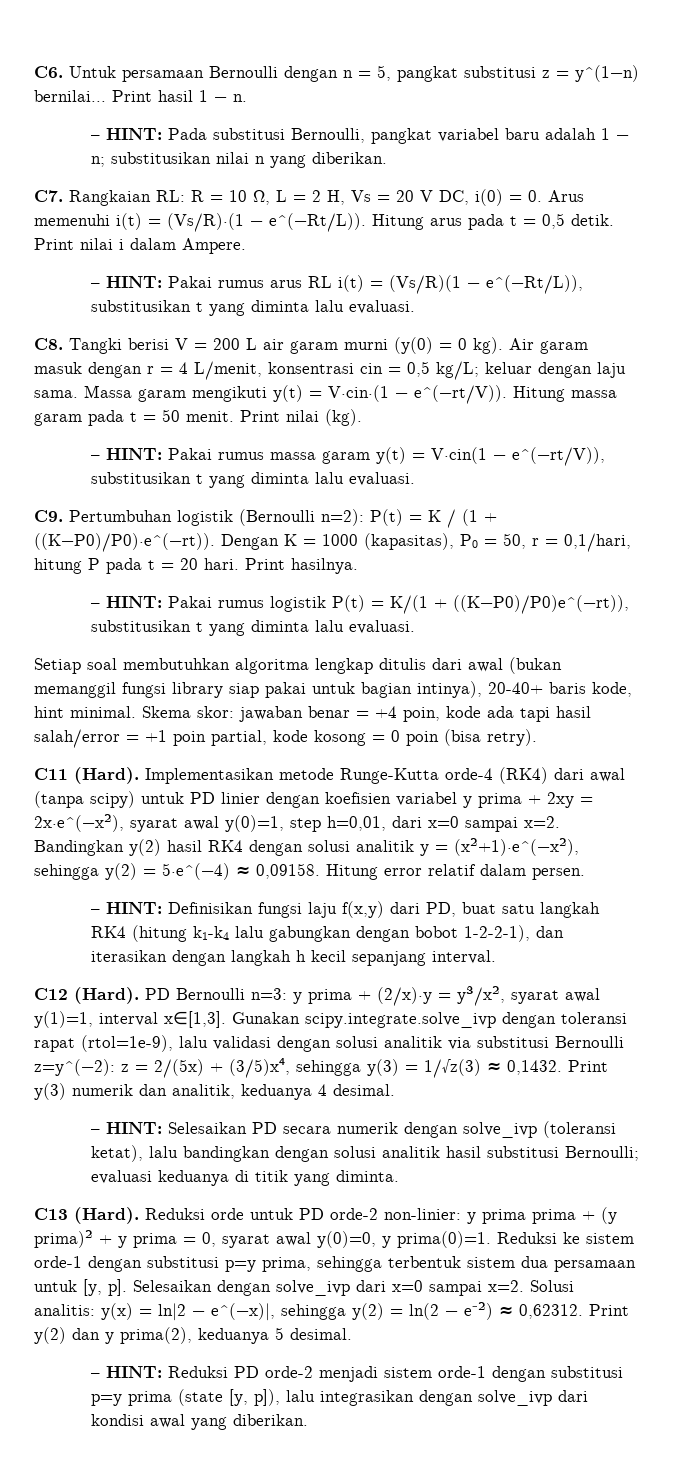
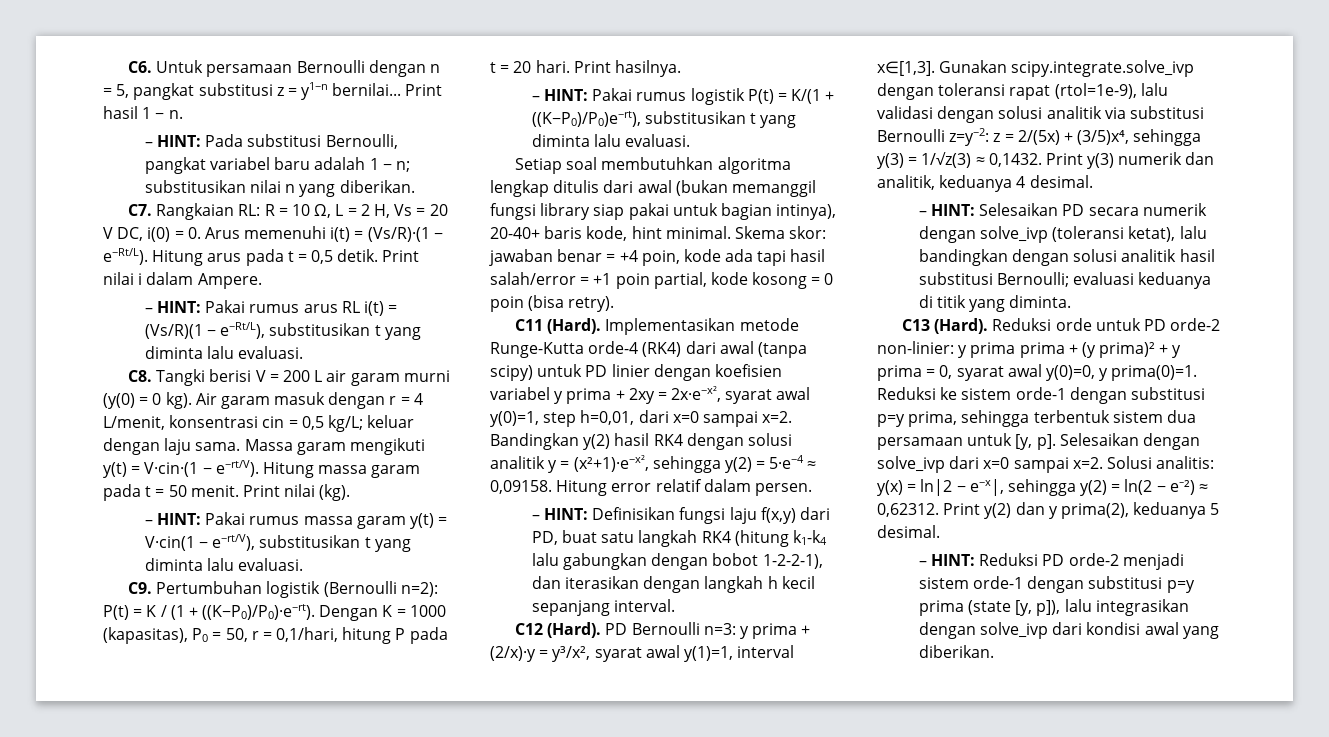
- C6. Untuk persamaan Bernoulli dengan n = 5, pangkat substitusi z = y^(1−n) bernilai...
+ C6. Untuk persamaan Bernoulli dengan n = 5, pangkat substitusi z = y1−n bernilai...
- C7. Rangkaian RL: R = 10 Ω, L = 2 H, Vs = 20 V DC, i(0) = 0. Arus memenuhi i(t) = (Vs/R)·(1 − e^(−Rt/L)).
+ C7. Rangkaian RL: R = 10 Ω, L = 2 H, Vs = 20 V DC, i(0) = 0. Arus memenuhi i(t) = (Vs/R)·(1 − e−Rt/L).
- – HINT: Pakai rumus arus RL i(t) = (Vs/R)(1 − e^(−Rt/L)), substitusikan t yang diminta lalu evaluasi.
+ – HINT: Pakai rumus arus RL i(t) = (Vs/R)(1 − e−Rt/L), substitusikan t yang diminta lalu evaluasi.
- Massa garam mengikuti y(t) = V·cin·(1 − e^(−rt/V)).
+ Massa garam mengikuti y(t) = V·cin·(1 − e−rt/V).
- – HINT: Pakai rumus massa garam y(t) = V·cin(1 − e^(−rt/V)), substitusikan t yang diminta lalu evaluasi.
+ – HINT: Pakai rumus massa garam y(t) = V·cin(1 − e−rt/V), substitusikan t yang diminta lalu evaluasi.
- C9. Pertumbuhan logistik (Bernoulli n=2): P(t) = K / (1 + ((K−P0)/P0)·e^(−rt)).
+ C9. Pertumbuhan logistik (Bernoulli n=2): P(t) = K / (1 + ((K−P0)/P0)·e−rt).
- – HINT: Pakai rumus logistik P(t) = K/(1 + ((K−P0)/P0)e^(−rt)), substitusikan t yang diminta lalu evaluasi.
+ – HINT: Pakai rumus logistik P(t) = K/(1 + ((K−P0)/P0)e−rt), substitusikan t yang diminta lalu evaluasi.
- Implementasikan metode Runge-Kutta orde-4 (RK4) dari awal (tanpa scipy) untuk PD linier dengan koefisien variabel y prima + 2xy = 2x·e^(−x²), syarat awal y(0)=1, step h=0,01, dari x=0 sampai x=2.
+ Implementasikan metode Runge-Kutta orde-4 (RK4) dari awal (tanpa scipy) untuk PD linier dengan koefisien variabel y prima + 2xy = 2x·e−x², syarat awal y(0)=1, step h=0,01, dari x=0 sampai x=2.
- Bandingkan y(2) hasil RK4 dengan solusi analitik y = (x²+1)·e^(−x²), sehingga y(2) = 5·e^(−4) ≈ 0,09158.
+ Bandingkan y(2) hasil RK4 dengan solusi analitik y = (x²+1)·e−x², sehingga y(2) = 5·e−4 ≈ 0,09158.
- Gunakan scipy.integrate.solve_ivp dengan toleransi rapat (rtol=1e-9), lalu validasi dengan solusi analitik via substitusi Bernoulli z=y^(−2): z = 2/(5x) + (3/5)x⁴, sehingga y(3) = 1/√z(3) ≈ 0,1432.
+ Gunakan scipy.integrate.solve_ivp dengan toleransi rapat (rtol=1e-9), lalu validasi dengan solusi analitik via substitusi Bernoulli z=y−2: z = 2/(5x) + (3/5)x⁴, sehingga y(3) = 1/√z(3) ≈ 0,1432.
- Solusi analitis: y(x) = ln|2 − e^(−x)|, sehingga y(2) = ln(2 − e⁻²) ≈ 0,62312.
+ Solusi analitis: y(x) = ln|2 − e−x|, sehingga y(2) = ln(2 − e⁻²) ≈ 0,62312.

